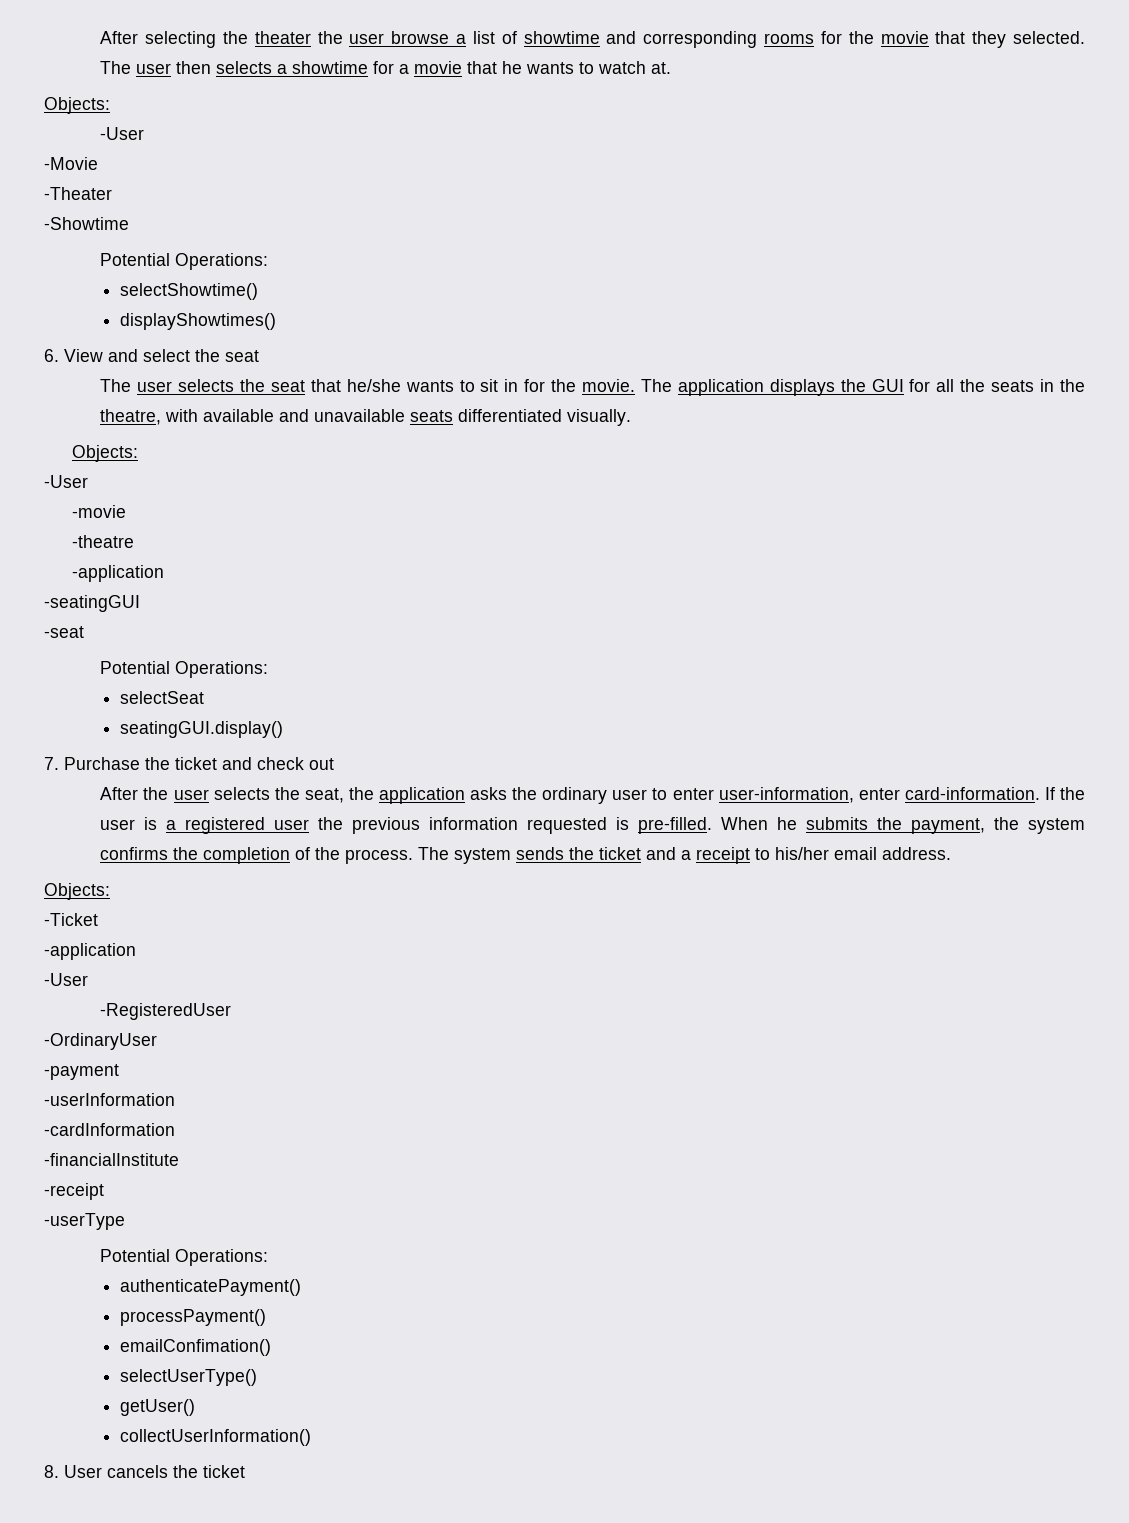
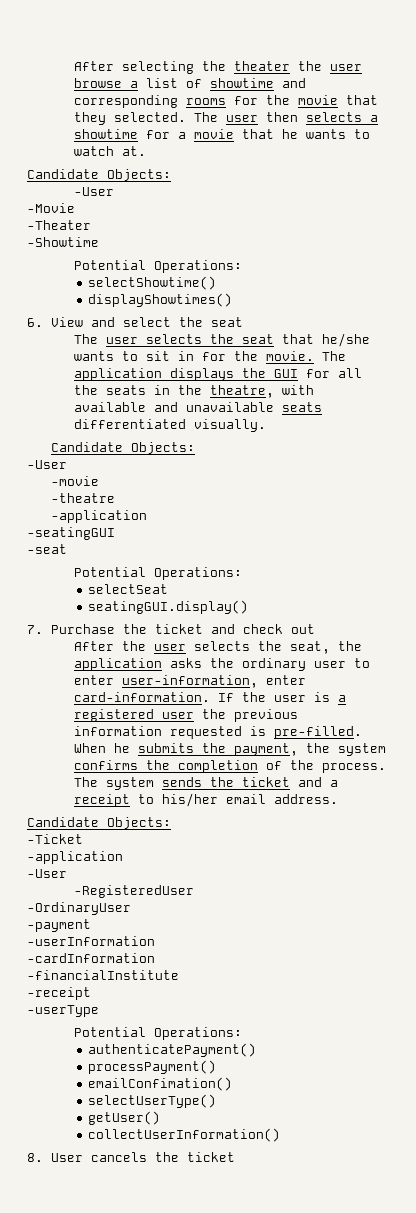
  The user then selects a showtime for a movie that he wants to watch at.
- Objects:
+ Candidate Objects:
  The application displays the GUI for all the seats in the theatre, with available and unavailable seats differentiated visually.
- Objects:
+ Candidate Objects:
  The system sends the ticket and a receipt to his/her email address.
- Objects:
+ Candidate Objects:

